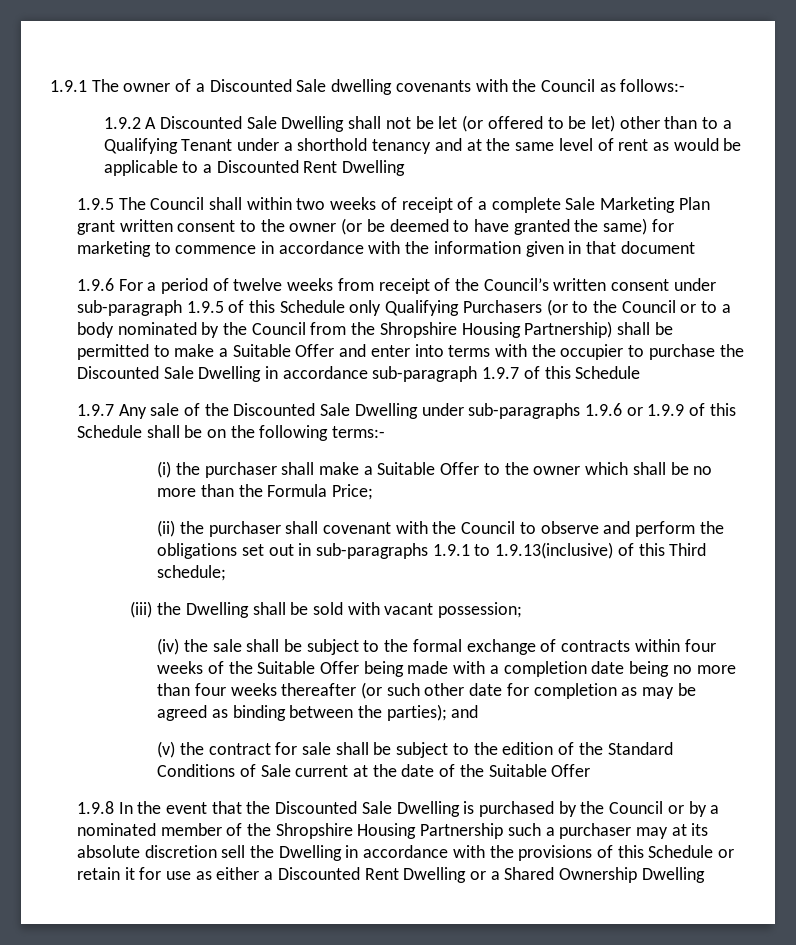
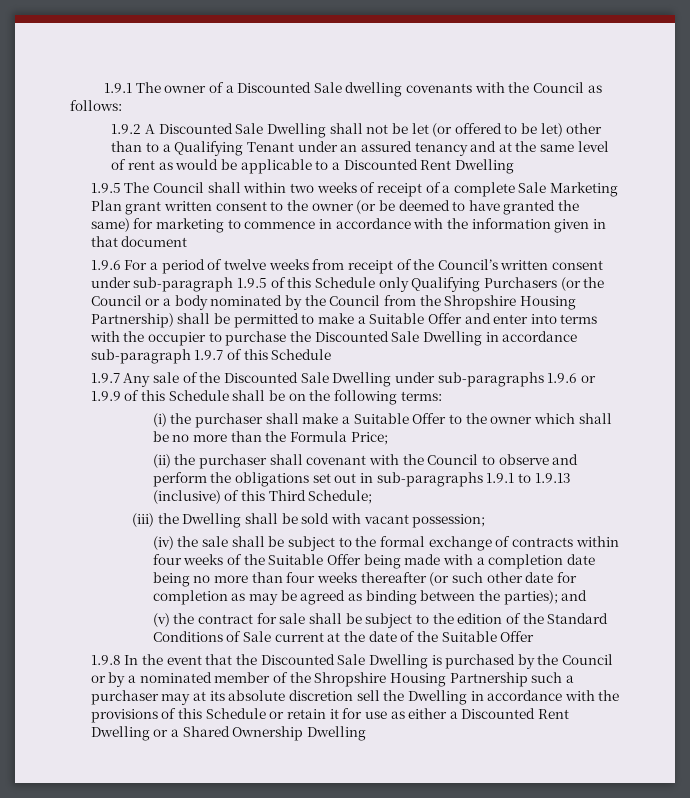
- 1.9.1 The owner of a Discounted Sale dwelling covenants with the Council as follows:-
+ 1.9.1 The owner of a Discounted Sale dwelling covenants with the Council as follows:
- 1.9.2 A Discounted Sale Dwelling shall not be let (or offered to be let) other than to a Qualifying Tenant under a shorthold tenancy and at the same level of rent as would be applicable to a Discounted Rent Dwelling
+ 1.9.2 A Discounted Sale Dwelling shall not be let (or offered to be let) other than to a Qualifying Tenant under an assured tenancy and at the same level of rent as would be applicable to a Discounted Rent Dwelling
- 1.9.6 For a period of twelve weeks from receipt of the Council’s written consent under sub-paragraph 1.9.5 of this Schedule only Qualifying Purchasers (or to the Council or to a body nominated by the Council from the Shropshire Housing Partnership) shall be permitted to make a Suitable Offer and enter into terms with the occupier to purchase the Discounted Sale Dwelling in accordance sub-paragraph 1.9.7 of this Schedule
+ 1.9.6 For a period of twelve weeks from receipt of the Council’s written consent under sub-paragraph 1.9.5 of this Schedule only Qualifying Purchasers (or the Council or a body nominated by the Council from the Shropshire Housing Partnership) shall be permitted to make a Suitable Offer and enter into terms with the occupier to purchase the Discounted Sale Dwelling in accordance sub-paragraph 1.9.7 of this Schedule
- 1.9.7 Any sale of the Discounted Sale Dwelling under sub-paragraphs 1.9.6 or 1.9.9 of this Schedule shall be on the following terms:-
+ 1.9.7 Any sale of the Discounted Sale Dwelling under sub-paragraphs 1.9.6 or 1.9.9 of this Schedule shall be on the following terms:
- (ii) the purchaser shall covenant with the Council to observe and perform the obligations set out in sub-paragraphs 1.9.1 to 1.9.13(inclusive) of this Third schedule;
+ (ii) the purchaser shall covenant with the Council to observe and perform the obligations set out in sub-paragraphs 1.9.1 to 1.9.13 (inclusive) of this Third Schedule;

